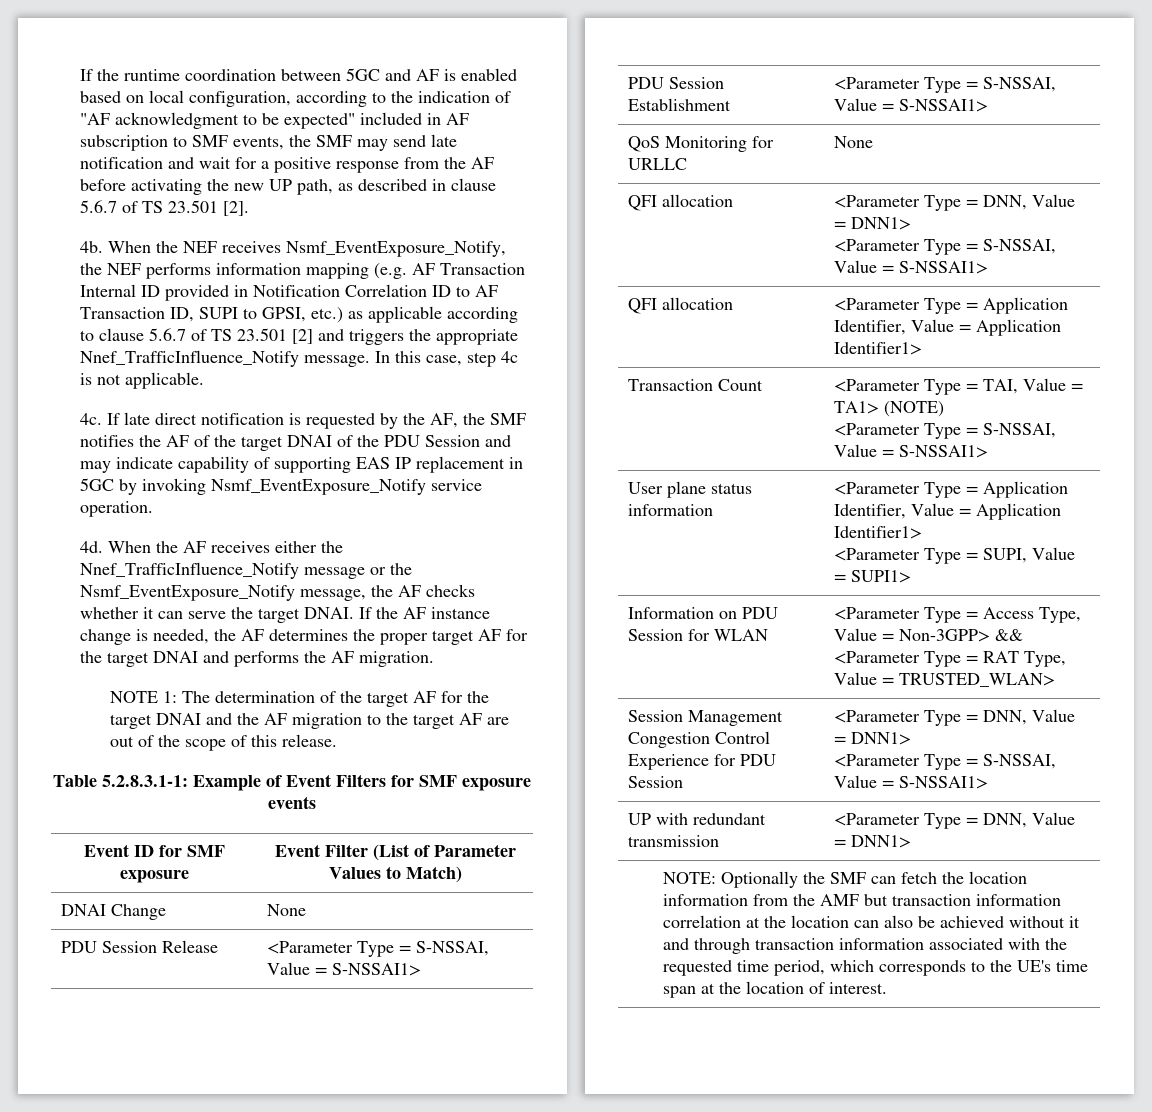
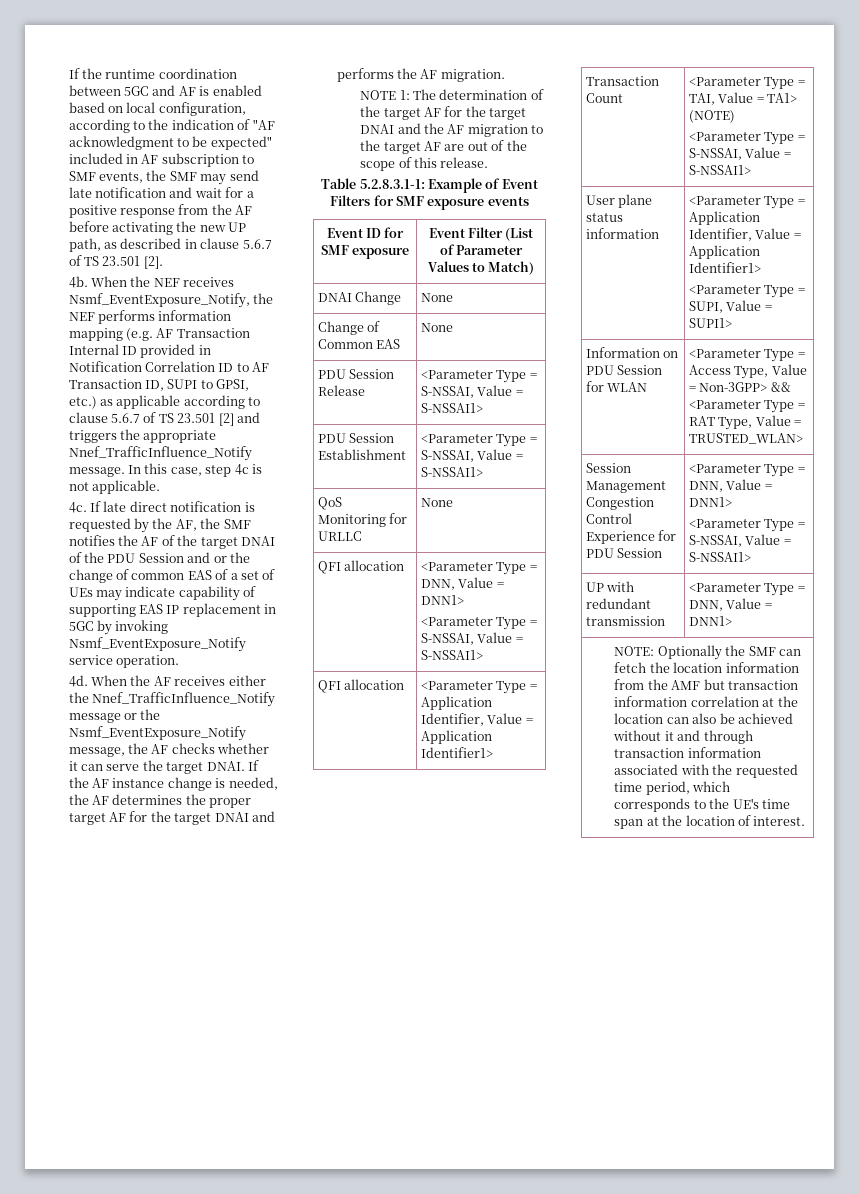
- If late direct notification is requested by the AF, the SMF notifies the AF of the target DNAI of the PDU Session and may indicate capability of supporting EAS IP replacement in 5GC by invoking Nsmf_EventExposure_Notify service operation.
+ If late direct notification is requested by the AF, the SMF notifies the AF of the target DNAI of the PDU Session and or the change of common EAS of a set of UEs may indicate capability of supporting EAS IP replacement in 5GC by invoking Nsmf_EventExposure_Notify service operation.
+ Change of Common EAS | None

